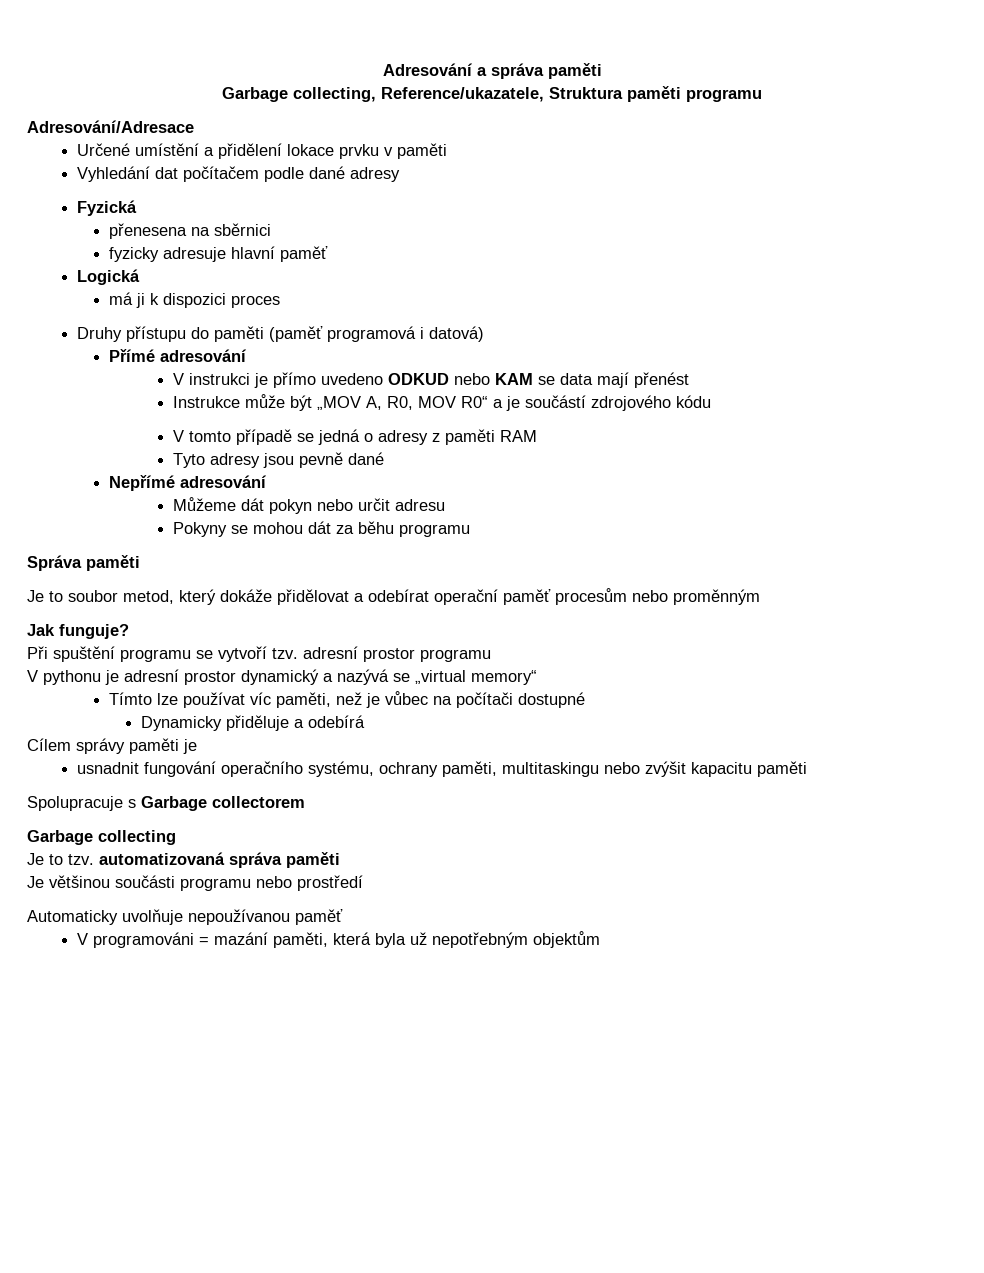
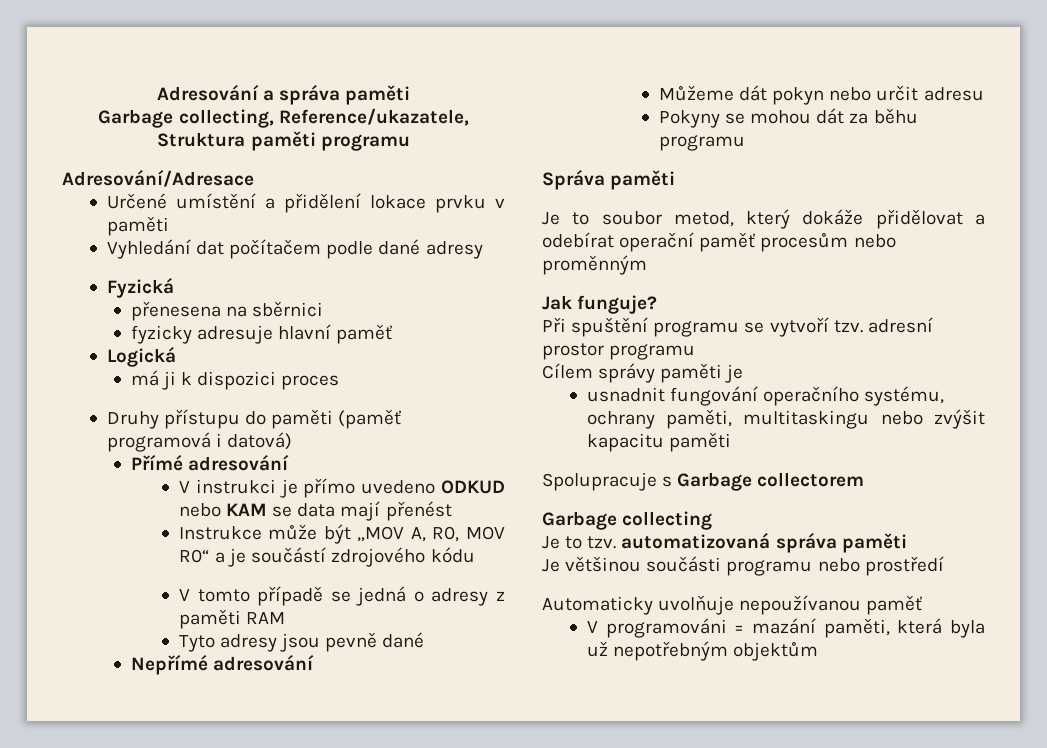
- V pythonu je adresní prostor dynamický a nazývá se „virtual memory“
- Tímto lze používat víc paměti, než je vůbec na počítači dostupné
- Dynamicky přiděluje a odebírá

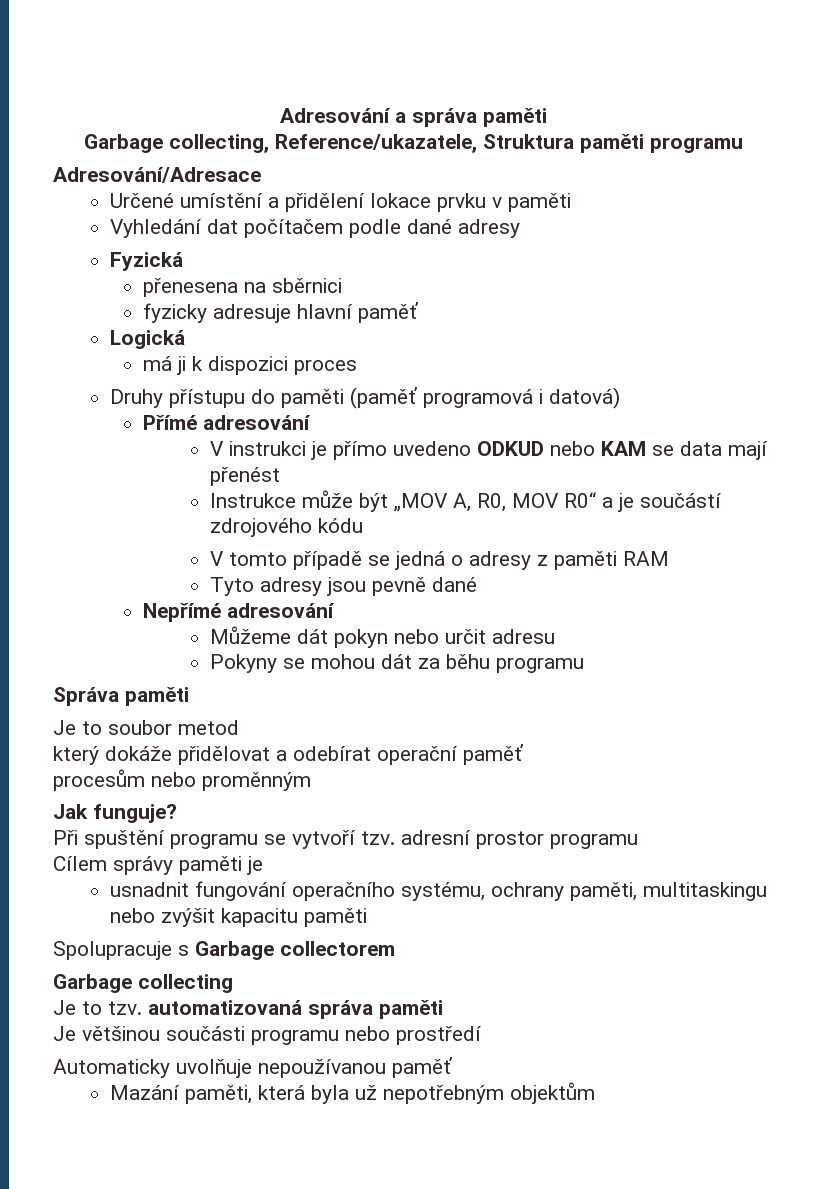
- Je to soubor metod, který dokáže přidělovat a odebírat operační paměť procesům nebo proměnným
+ Je to soubor metod
+ který dokáže přidělovat a odebírat operační paměť
+ procesům nebo proměnným
- V programováni = mazání paměti, která byla už nepotřebným objektům
+ Mazání paměti, která byla už nepotřebným objektům

